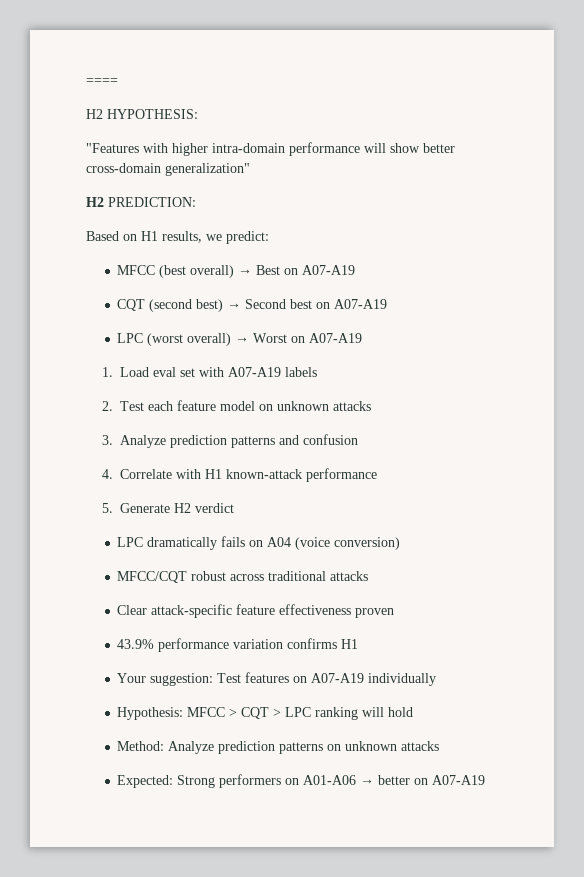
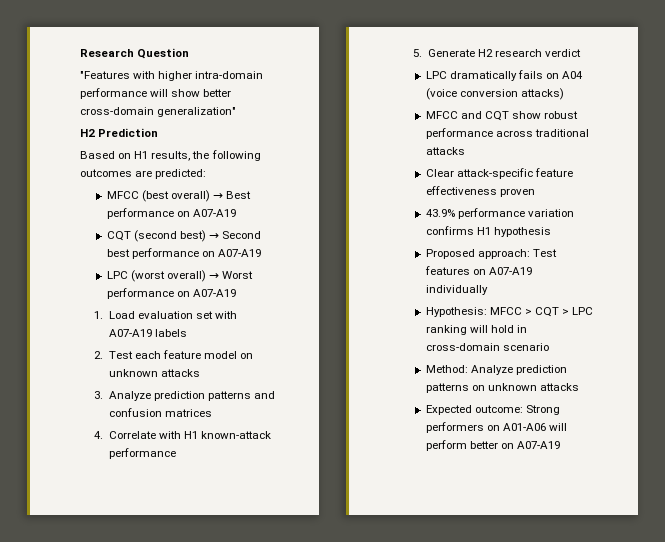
- ====
- H2 HYPOTHESIS:
+ Research Question
- H2 PREDICTION:
+ H2 Prediction
- Based on H1 results, we predict:
+ Based on H1 results, the following outcomes are predicted:
- MFCC (best overall) → Best on A07-A19
+ MFCC (best overall) → Best performance on A07-A19
- CQT (second best) → Second best on A07-A19
+ CQT (second best) → Second best performance on A07-A19
- LPC (worst overall) → Worst on A07-A19
+ LPC (worst overall) → Worst performance on A07-A19
- 1. Load eval set with A07-A19 labels
+ 1. Load evaluation set with A07-A19 labels
- 3. Analyze prediction patterns and confusion
+ 3. Analyze prediction patterns and confusion matrices
- 5. Generate H2 verdict
+ 5. Generate H2 research verdict
- LPC dramatically fails on A04 (voice conversion)
- MFCC/CQT robust across traditional attacks
+ LPC dramatically fails on A04 (voice conversion attacks)
+ MFCC and CQT show robust performance across traditional attacks
- 43.9% performance variation confirms H1
- Your suggestion: Test features on A07-A19 individually
+ 43.9% performance variation confirms H1 hypothesis
+ Proposed approach: Test features on A07-A19 individually
- Hypothesis: MFCC > CQT > LPC ranking will hold
+ Hypothesis: MFCC > CQT > LPC ranking will hold in cross-domain scenario
- Expected: Strong performers on A01-A06 → better on A07-A19
+ Expected outcome: Strong performers on A01-A06 will perform better on A07-A19

